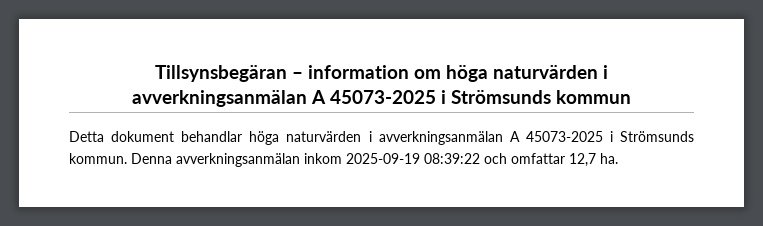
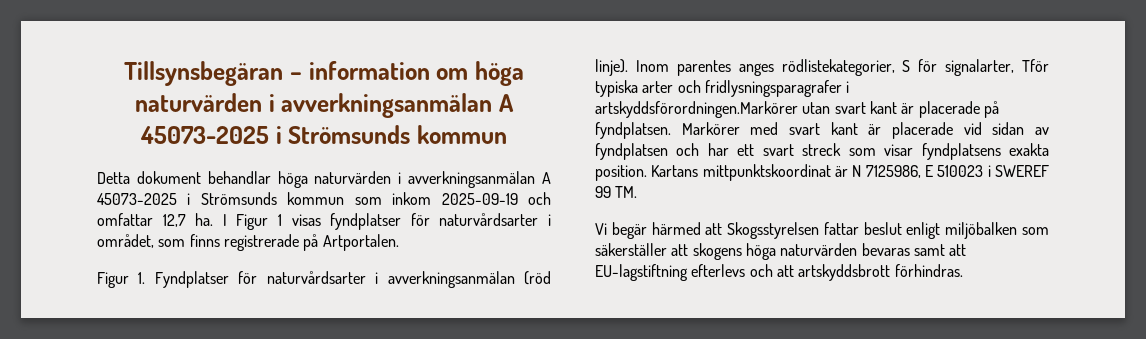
- Detta dokument behandlar höga naturvärden i avverkningsanmälan A 45073-2025 i Strömsunds kommun. Denna avverkningsanmälan inkom 2025-09-19 08:39:22 och omfattar 12,7 ha.
+ Detta dokument behandlar höga naturvärden i avverkningsanmälan A 45073-2025 i Strömsunds kommun som inkom 2025-09-19 och omfattar 12,7 ha.
+ I Figur 1 visas fyndplatser för naturvårdsarter i området, som finns registrerade på Artportalen.
+ Figur 1. Fyndplatser för naturvårdsarter i avverkningsanmälan (röd linje). Inom parentes anges rödlistekategorier, S för signalarter, Tför typiska arter och fridlysningsparagrafer i artskyddsförordningen.Markörer utan svart kant är placerade på fyndplatsen. Markörer med svart kant är placerade vid sidan av fyndplatsen och har ett svart streck som visar fyndplatsens exakta position. Kartans mittpunktskoordinat är N 7125986, E 510023 i SWEREF 99 TM.
+ Vi begär härmed att Skogsstyrelsen fattar beslut enligt miljöbalken som säkerställer att skogens höga naturvärden bevaras samt att EU-lagstiftning efterlevs och att artskyddsbrott förhindras.

